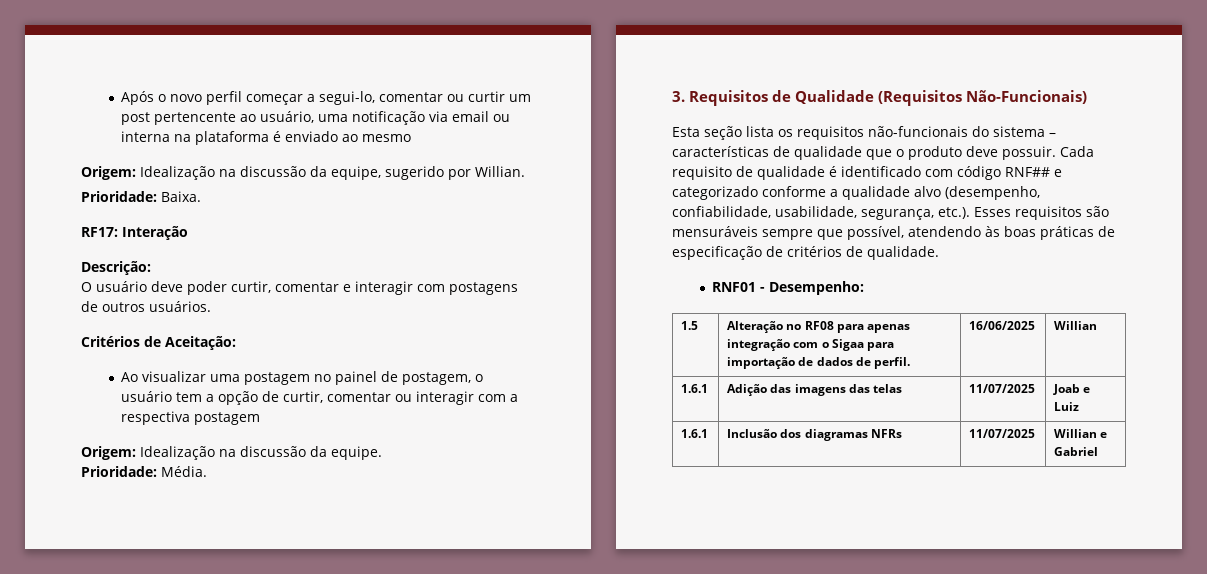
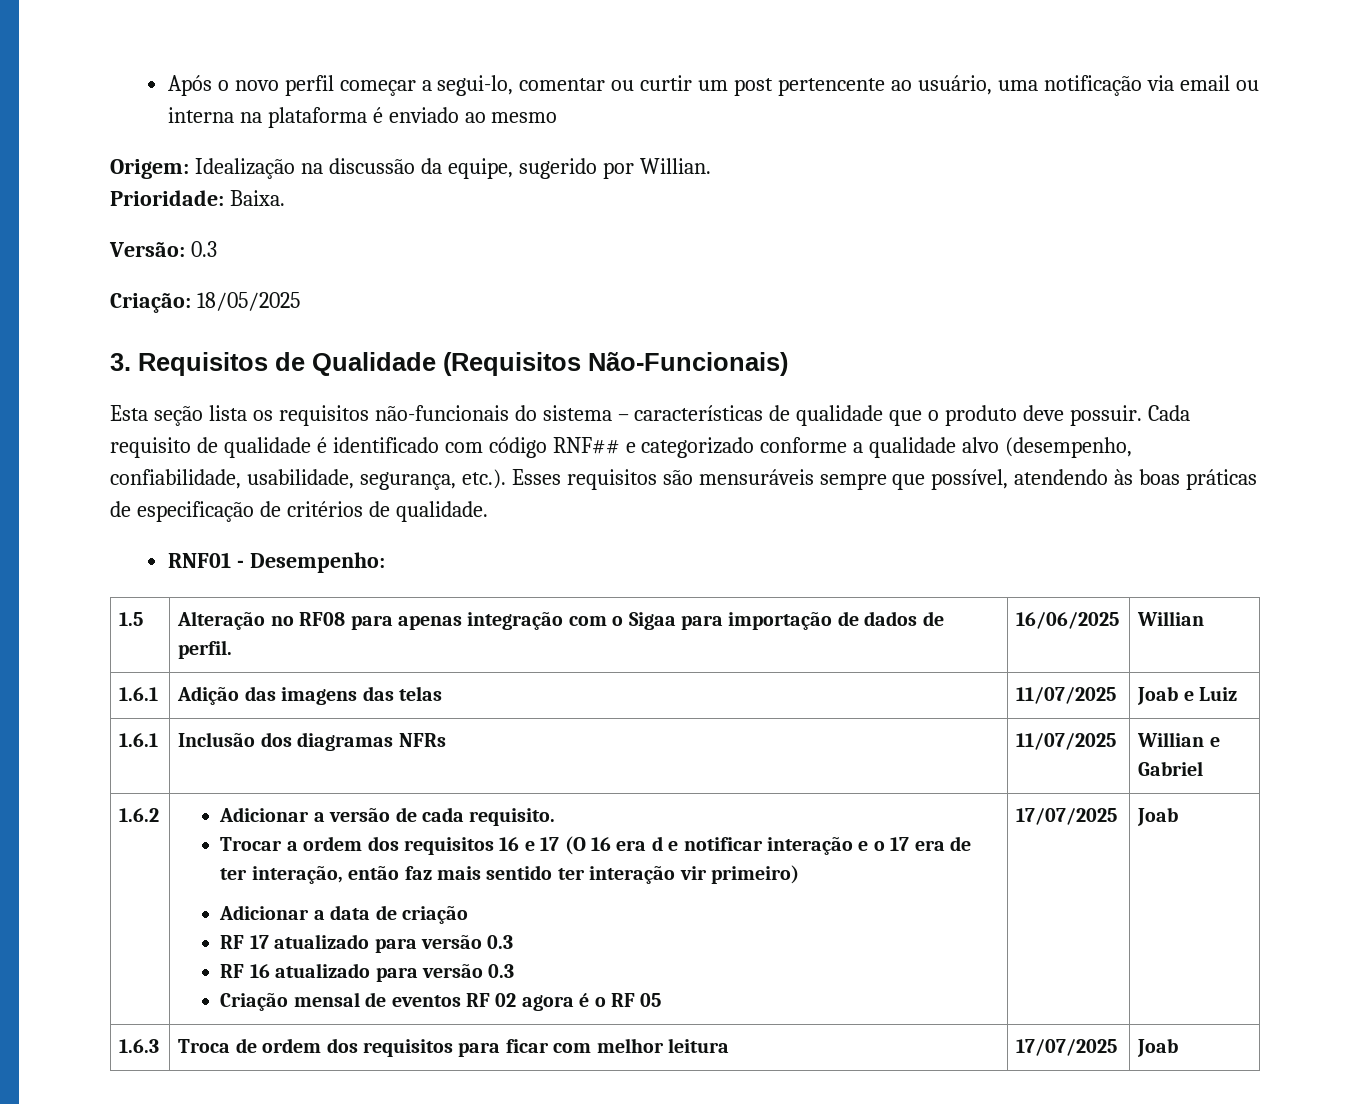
- RF17: Interação
- Descrição:
- O usuário deve poder curtir, comentar e interagir com postagens de outros usuários.
- Critérios de Aceitação:
- Ao visualizar uma postagem no painel de postagem, o usuário tem a opção de curtir, comentar ou interagir com a respectiva postagem
- Origem: Idealização na discussão da equipe.
- Prioridade: Média.
+ Versão: 0.3
+ Criação: 18/05/2025
+ 1.6.2 | Adicionar a versão de cada requisito.
+ Trocar a ordem dos requisitos 16 e 17 (O 16 era d e notificar interação e o 17 era de ter interação, então faz mais sentido ter interação vir primeiro)
+ Adicionar a data de criação
+ RF 17 atualizado para versão 0.3
+ RF 16 atualizado para versão 0.3
+ Criação mensal de eventos RF 02 agora é o RF 05 | 17/07/2025 | Joab
+ 1.6.3 | Troca de ordem dos requisitos para ficar com melhor leitura | 17/07/2025 | Joab

